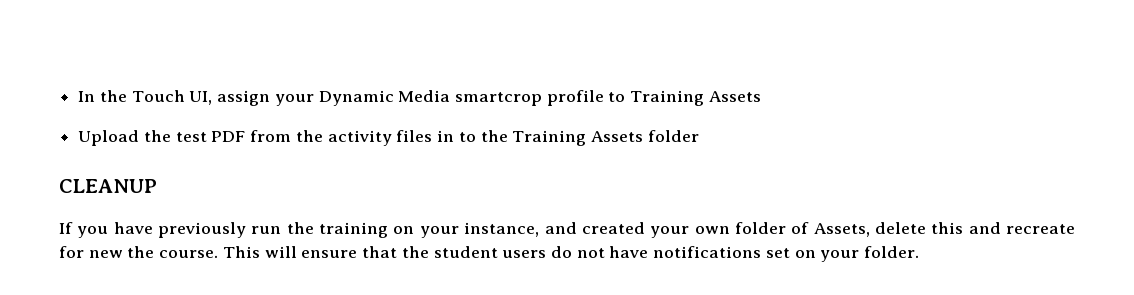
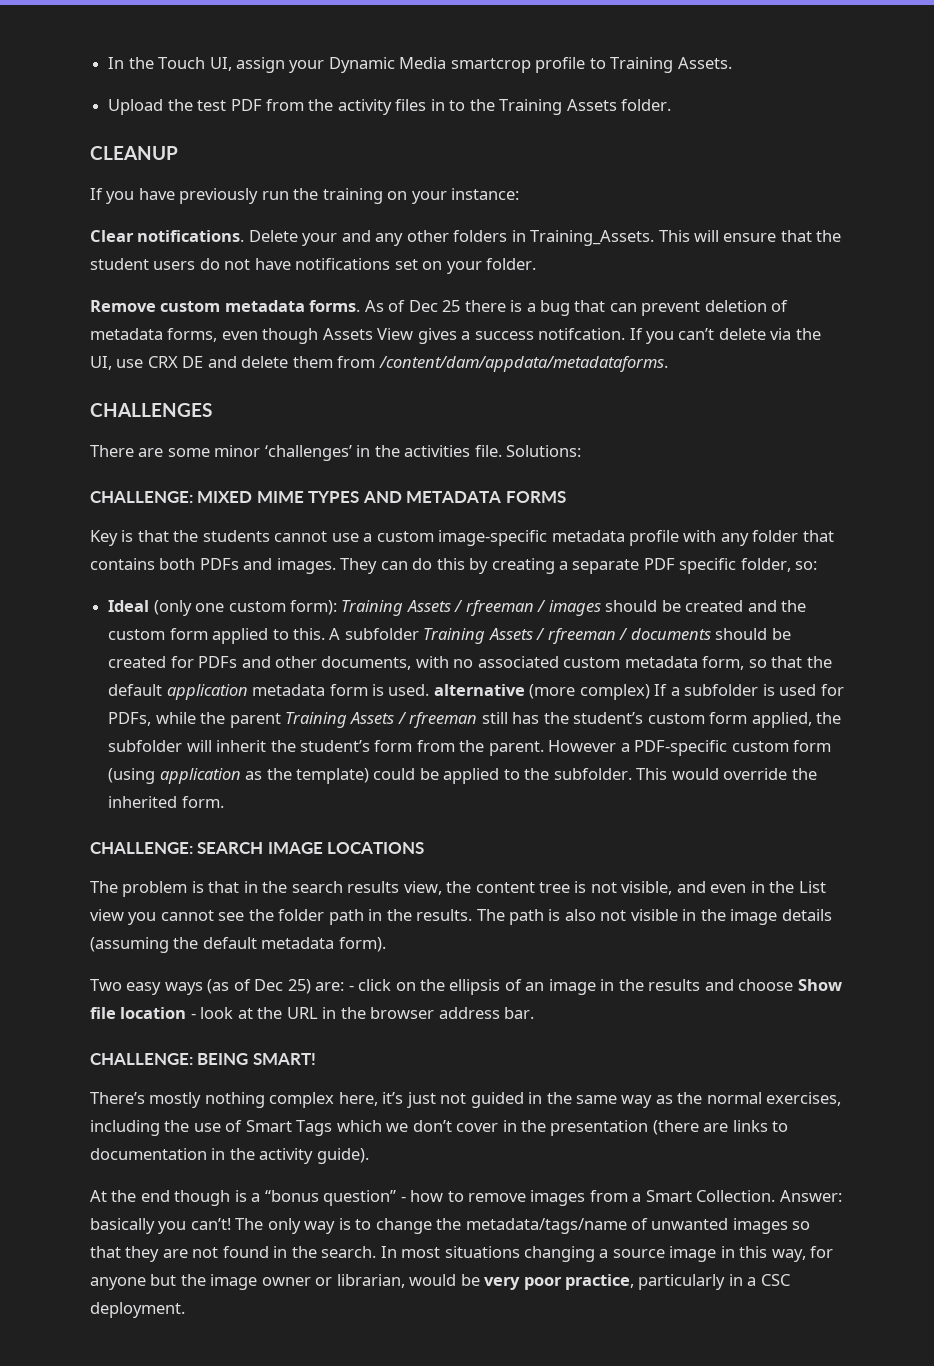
- In the Touch UI, assign your Dynamic Media smartcrop profile to Training Assets
+ In the Touch UI, assign your Dynamic Media smartcrop profile to Training Assets.
- Upload the test PDF from the activity files in to the Training Assets folder
+ Upload the test PDF from the activity files in to the Training Assets folder.
- If you have previously run the training on your instance, and created your own folder of Assets, delete this and recreate for new the course.
+ If you have previously run the training on your instance:
+ Clear notifications. Delete your and any other folders in Training_Assets.
+ Remove custom metadata forms. As of Dec 25 there is a bug that can prevent deletion of metadata forms, even though Assets View gives a success notifcation. If you can’t delete via the UI, use CRX DE and delete them from /content/dam/appdata/metadataforms.
+ CHALLENGES
+ There are some minor ‘challenges’ in the activities file. Solutions:
+ CHALLENGE: MIXED MIME TYPES AND METADATA FORMS
+ Key is that the students cannot use a custom image-specific metadata profile with any folder that contains both PDFs and images. They can do this by creating a separate PDF specific folder, so:
+ Ideal (only one custom form): Training Assets / rfreeman / images should be created and the custom form applied to this. A subfolder Training Assets / rfreeman / documents should be created for PDFs and other documents, with no associated custom metadata form, so that the default application metadata form is used. alternative (more complex) If a subfolder is used for PDFs, while the parent Training Assets / rfreeman still has the student’s custom form applied, the subfolder will inherit the student’s form from the parent. However a PDF-specific custom form (using application as the template) could be applied to the subfolder. This would override the inherited form.
+ CHALLENGE: SEARCH IMAGE LOCATIONS
+ The problem is that in the search results view, the content tree is not visible, and even in the List view you cannot see the folder path in the results. The path is also not visible in the image details (assuming the default metadata form).
+ Two easy ways (as of Dec 25) are: - click on the ellipsis of an image in the results and choose Show file location - look at the URL in the browser address bar.
+ CHALLENGE: BEING SMART!
+ There’s mostly nothing complex here, it’s just not guided in the same way as the normal exercises, including the use of Smart Tags which we don’t cover in the presentation (there are links to documentation in the activity guide).
+ At the end though is a “bonus question” - how to remove images from a Smart Collection. Answer: basically you can’t! The only way is to change the metadata/tags/name of unwanted images so that they are not found in the search. In most situations changing a source image in this way, for anyone but the image owner or librarian, would be very poor practice, particularly in a CSC deployment.

